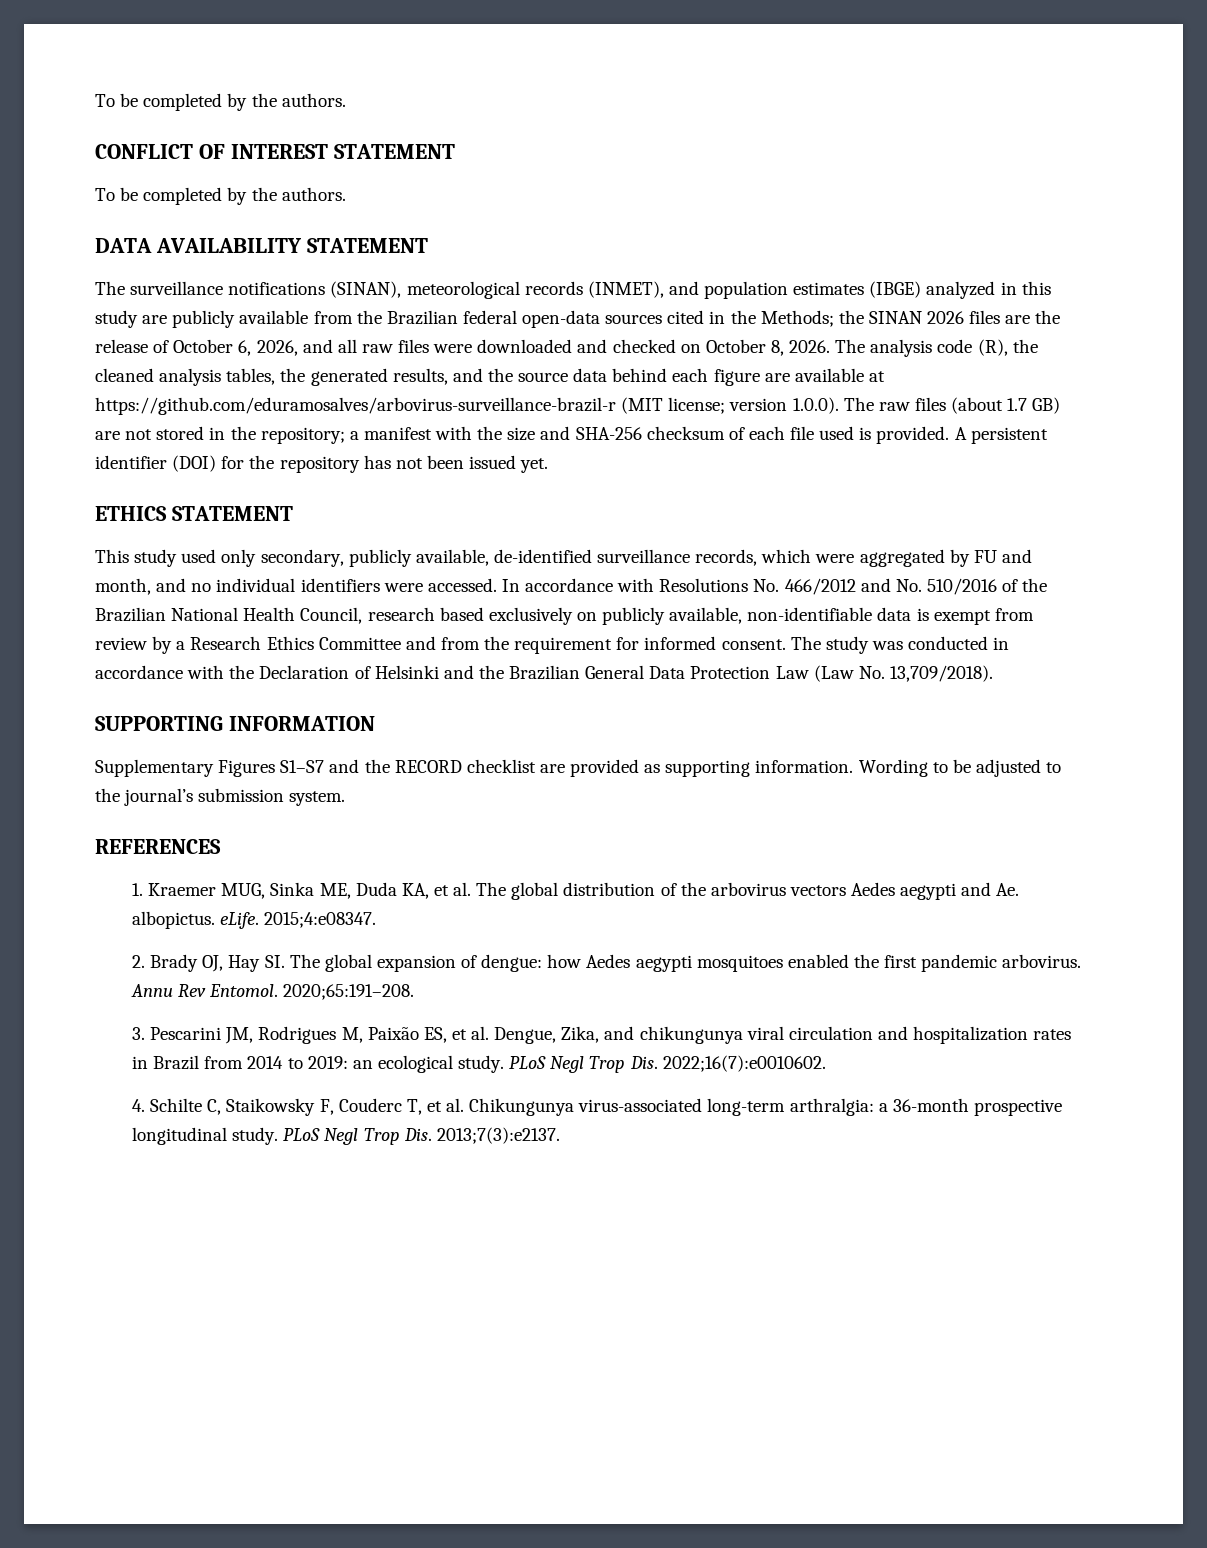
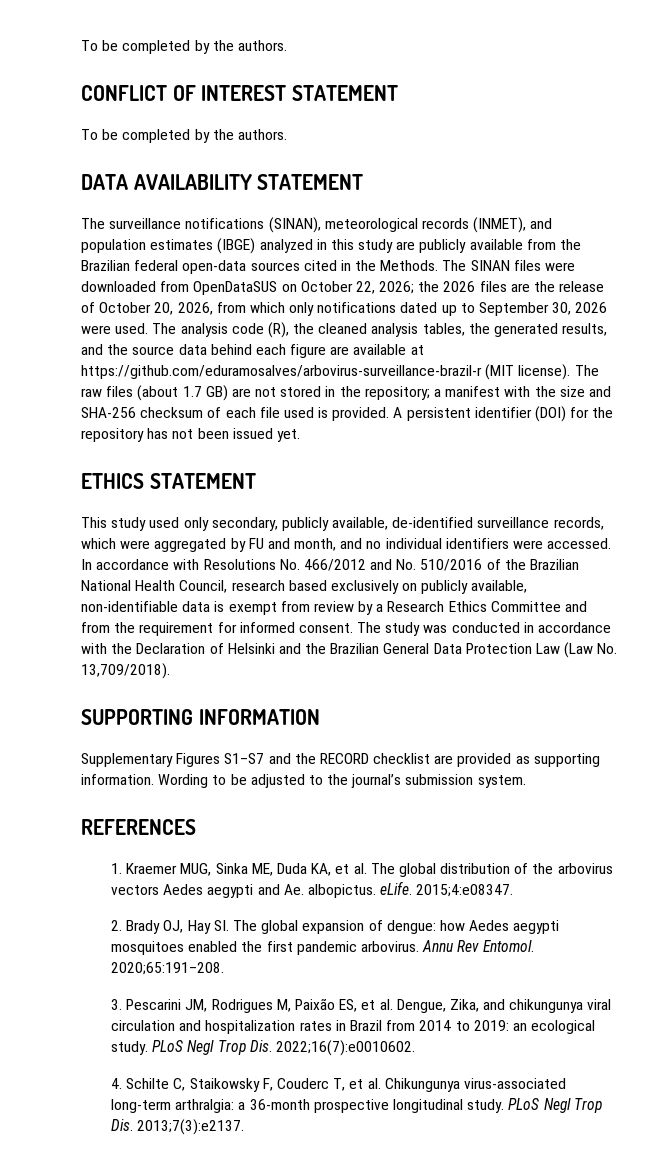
- The surveillance notifications (SINAN), meteorological records (INMET), and population estimates (IBGE) analyzed in this study are publicly available from the Brazilian federal open-data sources cited in the Methods; the SINAN 2026 files are the release of October 6, 2026, and all raw files were downloaded and checked on October 8, 2026.
+ The surveillance notifications (SINAN), meteorological records (INMET), and population estimates (IBGE) analyzed in this study are publicly available from the Brazilian federal open-data sources cited in the Methods. The SINAN files were downloaded from OpenDataSUS on October 22, 2026; the 2026 files are the release of October 20, 2026, from which only notifications dated up to September 30, 2026 were used.
- The analysis code (R), the cleaned analysis tables, the generated results, and the source data behind each figure are available at https://github.com/eduramosalves/arbovirus-surveillance-brazil-r (MIT license; version 1.0.0). The raw files (about 1.7 GB) are not stored in the repository; a manifest with the size and SHA-256 checksum of each file used is provided.
+ The analysis code (R), the cleaned analysis tables, the generated results, and the source data behind each figure are available at https://github.com/eduramosalves/arbovirus-surveillance-brazil-r (MIT license). The raw files (about 1.7 GB) are not stored in the repository; a manifest with the size and SHA-256 checksum of each file used is provided.

